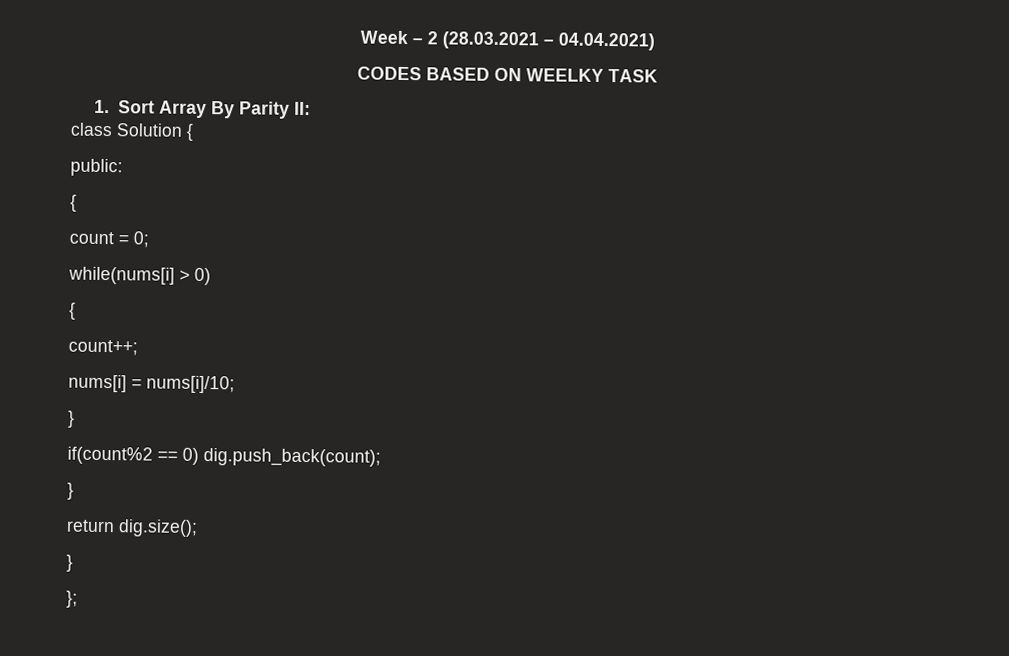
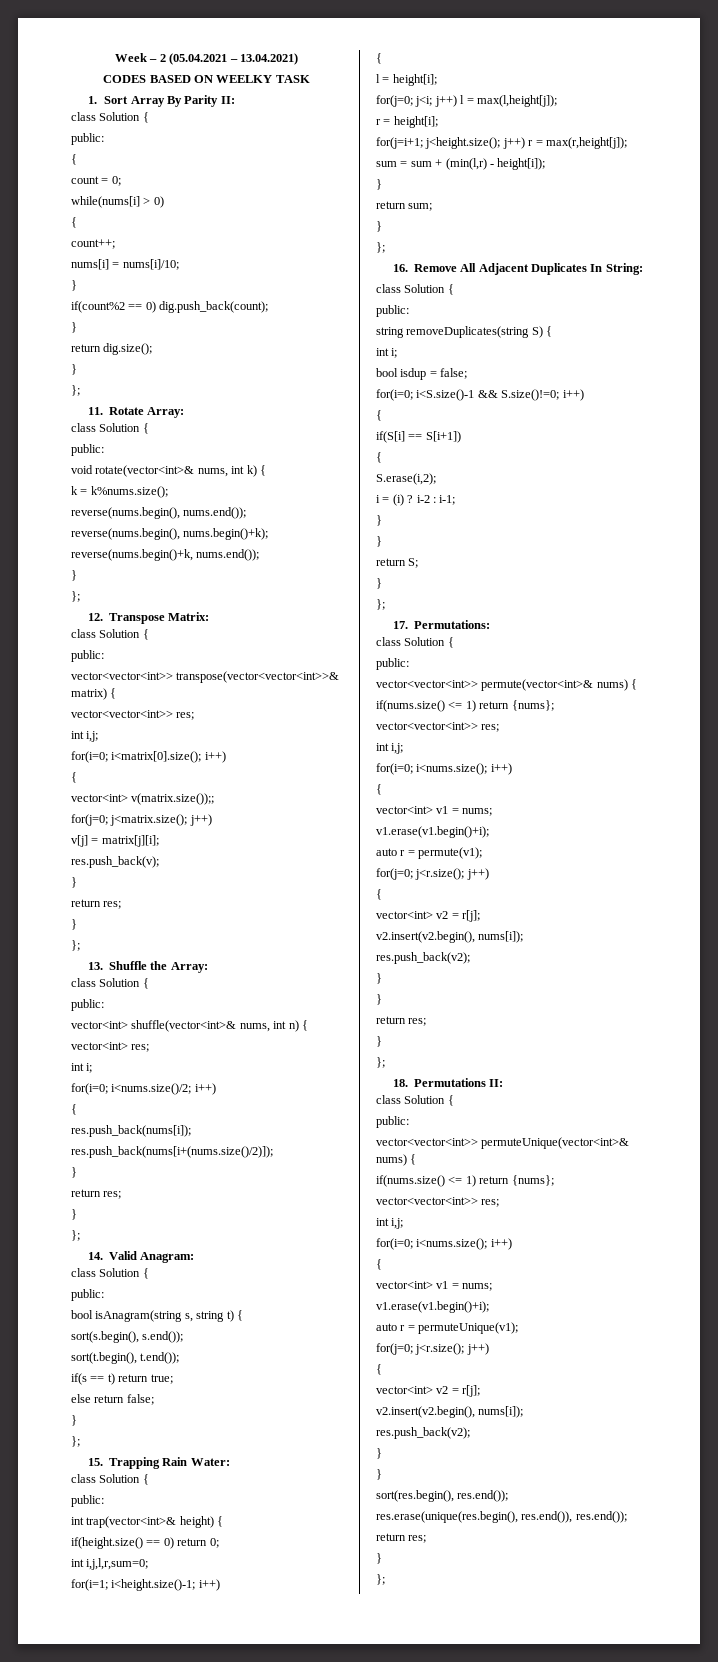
- Week – 2 (28.03.2021 – 04.04.2021)
+ Week – 2 (05.04.2021 – 13.04.2021)
+ 11. Rotate Array:
+ class Solution {
+ public:
+ void rotate(vector<int>& nums, int k) {
+ k = k%nums.size();
+ reverse(nums.begin(), nums.end());
+ reverse(nums.begin(), nums.begin()+k);
+ reverse(nums.begin()+k, nums.end());
+ }
+ };
+ 12. Transpose Matrix:
+ class Solution {
+ public:
+ vector<vector<int>> transpose(vector<vector<int>>& matrix) {
+ vector<vector<int>> res;
+ int i,j;
+ for(i=0; i<matrix[0].size(); i++)
+ {
+ vector<int> v(matrix.size());;
+ for(j=0; j<matrix.size(); j++)
+ v[j] = matrix[j][i];
+ res.push_back(v);
+ }
+ return res;
+ }
+ };
+ 13. Shuffle the Array:
+ class Solution {
+ public:
+ vector<int> shuffle(vector<int>& nums, int n) {
+ vector<int> res;
+ int i;
+ for(i=0; i<nums.size()/2; i++)
+ {
+ res.push_back(nums[i]);
+ res.push_back(nums[i+(nums.size()/2)]);
+ }
+ return res;
+ }
+ };
+ 14. Valid Anagram:
+ class Solution {
+ public:
+ bool isAnagram(string s, string t) {
+ sort(s.begin(), s.end());
+ sort(t.begin(), t.end());
+ if(s == t) return true;
+ else return false;
+ }
+ };
+ 15. Trapping Rain Water:
+ class Solution {
+ public:
+ int trap(vector<int>& height) {
+ if(height.size() == 0) return 0;
+ int i,j,l,r,sum=0;
+ for(i=1; i<height.size()-1; i++)
+ {
+ l = height[i];
+ for(j=0; j<i; j++) l = max(l,height[j]);
+ r = height[i];
+ for(j=i+1; j<height.size(); j++) r = max(r,height[j]);
+ sum = sum + (min(l,r) - height[i]);
+ }
+ return sum;
+ }
+ };
+ 16. Remove All Adjacent Duplicates In String:
+ class Solution {
+ public:
+ string removeDuplicates(string S) {
+ int i;
+ bool isdup = false;
+ for(i=0; i<S.size()-1 && S.size()!=0; i++)
+ {
+ if(S[i] == S[i+1])
+ {
+ S.erase(i,2);
+ i = (i) ? i-2 : i-1;
+ }
+ }
+ return S;
+ }
+ };
+ 17. Permutations:
+ class Solution {
+ public:
+ vector<vector<int>> permute(vector<int>& nums) {
+ if(nums.size() <= 1) return {nums};
+ vector<vector<int>> res;
+ int i,j;
+ for(i=0; i<nums.size(); i++)
+ {
+ vector<int> v1 = nums;
+ v1.erase(v1.begin()+i);
+ auto r = permute(v1);
+ for(j=0; j<r.size(); j++)
+ {
+ vector<int> v2 = r[j];
+ v2.insert(v2.begin(), nums[i]);
+ res.push_back(v2);
+ }
+ }
+ return res;
+ }
+ };
+ 18. Permutations II:
+ class Solution {
+ public:
+ vector<vector<int>> permuteUnique(vector<int>& nums) {
+ if(nums.size() <= 1) return {nums};
+ vector<vector<int>> res;
+ int i,j;
+ for(i=0; i<nums.size(); i++)
+ {
+ vector<int> v1 = nums;
+ v1.erase(v1.begin()+i);
+ auto r = permuteUnique(v1);
+ for(j=0; j<r.size(); j++)
+ {
+ vector<int> v2 = r[j];
+ v2.insert(v2.begin(), nums[i]);
+ res.push_back(v2);
+ }
+ }
+ sort(res.begin(), res.end());
+ res.erase(unique(res.begin(), res.end()), res.end());
+ return res;
+ }
+ };

